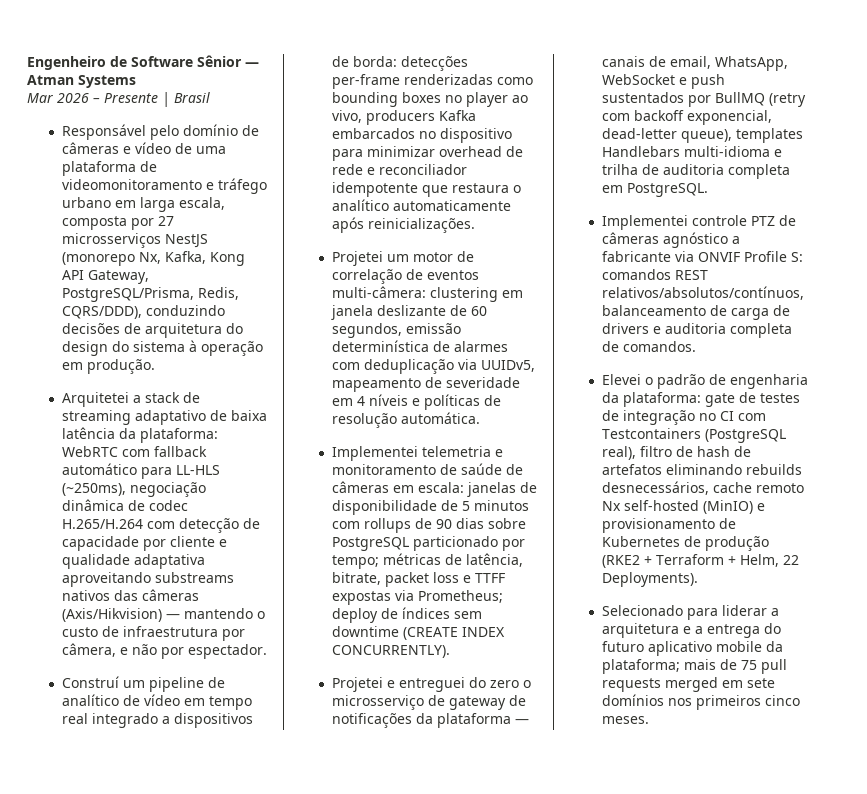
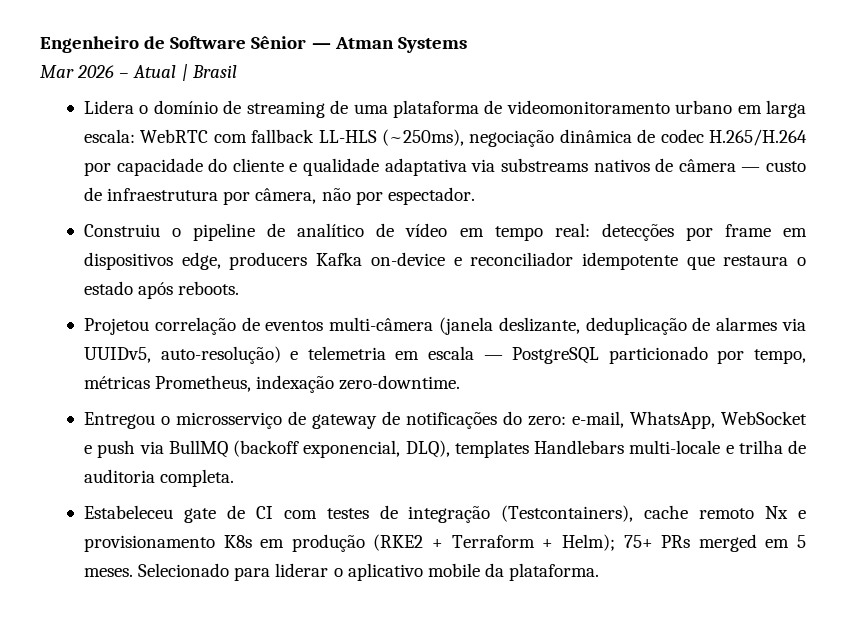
- Mar 2026 – Presente | Brasil
+ Mar 2026 – Atual | Brasil
- Responsável pelo domínio de câmeras e vídeo de uma plataforma de videomonitoramento e tráfego urbano em larga escala, composta por 27 microsserviços NestJS (monorepo Nx, Kafka, Kong API Gateway, PostgreSQL/Prisma, Redis, CQRS/DDD), conduzindo decisões de arquitetura do design do sistema à operação em produção.
- Arquitetei a stack de streaming adaptativo de baixa latência da plataforma: WebRTC com fallback automático para LL-HLS (~250ms), negociação dinâmica de codec H.265/H.264 com detecção de capacidade por cliente e qualidade adaptativa aproveitando substreams nativos das câmeras (Axis/Hikvision) — mantendo o custo de infraestrutura por câmera, e não por espectador.
+ Lidera o domínio de streaming de uma plataforma de videomonitoramento urbano em larga escala: WebRTC com fallback LL-HLS (~250ms), negociação dinâmica de codec H.265/H.264 por capacidade do cliente e qualidade adaptativa via substreams nativos de câmera — custo de infraestrutura por câmera, não por espectador.
- Construí um pipeline de analítico de vídeo em tempo real integrado a dispositivos de borda: detecções per-frame renderizadas como bounding boxes no player ao vivo, producers Kafka embarcados no dispositivo para minimizar overhead de rede e reconciliador idempotente que restaura o analítico automaticamente após reinicializações.
- Projetei um motor de correlação de eventos multi-câmera: clustering em janela deslizante de 60 segundos, emissão determinística de alarmes com deduplicação via UUIDv5, mapeamento de severidade em 4 níveis e políticas de resolução automática.
- Implementei telemetria e monitoramento de saúde de câmeras em escala: janelas de disponibilidade de 5 minutos com rollups de 90 dias sobre PostgreSQL particionado por tempo; métricas de latência, bitrate, packet loss e TTFF expostas via Prometheus; deploy de índices sem downtime (CREATE INDEX CONCURRENTLY).
- Projetei e entreguei do zero o microsserviço de gateway de notificações da plataforma — canais de email, WhatsApp, WebSocket e push sustentados por BullMQ (retry com backoff exponencial, dead-letter queue), templates Handlebars multi-idioma e trilha de auditoria completa em PostgreSQL.
- Implementei controle PTZ de câmeras agnóstico a fabricante via ONVIF Profile S: comandos REST relativos/absolutos/contínuos, balanceamento de carga de drivers e auditoria completa de comandos.
- Elevei o padrão de engenharia da plataforma: gate de testes de integração no CI com Testcontainers (PostgreSQL real), filtro de hash de artefatos eliminando rebuilds desnecessários, cache remoto Nx self-hosted (MinIO) e provisionamento de Kubernetes de produção (RKE2 + Terraform + Helm, 22 Deployments).
- Selecionado para liderar a arquitetura e a entrega do futuro aplicativo mobile da plataforma; mais de 75 pull requests merged em sete domínios nos primeiros cinco meses.
+ Construiu o pipeline de analítico de vídeo em tempo real: detecções por frame em dispositivos edge, producers Kafka on-device e reconciliador idempotente que restaura o estado após reboots.
+ Projetou correlação de eventos multi-câmera (janela deslizante, deduplicação de alarmes via UUIDv5, auto-resolução) e telemetria em escala — PostgreSQL particionado por tempo, métricas Prometheus, indexação zero-downtime.
+ Entregou o microsserviço de gateway de notificações do zero: e-mail, WhatsApp, WebSocket e push via BullMQ (backoff exponencial, DLQ), templates Handlebars multi-locale e trilha de auditoria completa.
+ Estabeleceu gate de CI com testes de integração (Testcontainers), cache remoto Nx e provisionamento K8s em produção (RKE2 + Terraform + Helm); 75+ PRs merged em 5 meses. Selecionado para liderar o aplicativo mobile da plataforma.

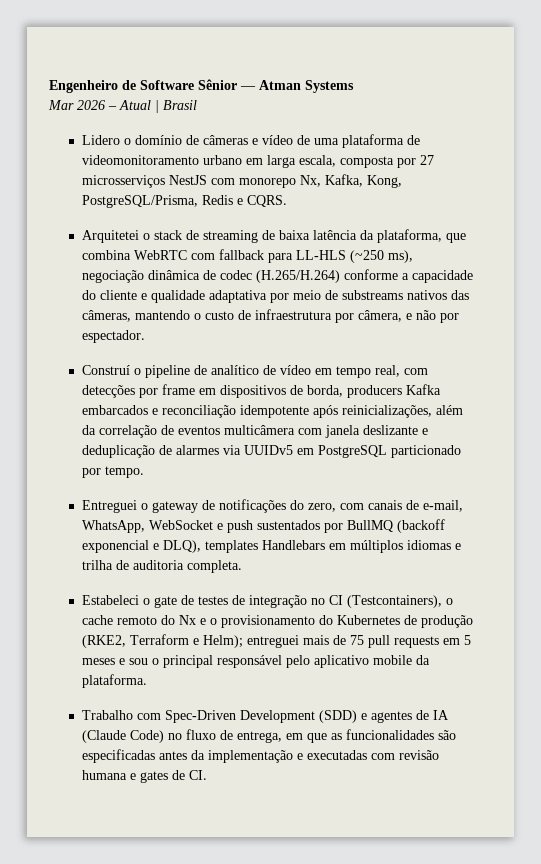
- Lidera o domínio de streaming de uma plataforma de videomonitoramento urbano em larga escala: WebRTC com fallback LL-HLS (~250ms), negociação dinâmica de codec H.265/H.264 por capacidade do cliente e qualidade adaptativa via substreams nativos de câmera — custo de infraestrutura por câmera, não por espectador.
+ Lidero o domínio de câmeras e vídeo de uma plataforma de videomonitoramento urbano em larga escala, composta por 27 microsserviços NestJS com monorepo Nx, Kafka, Kong, PostgreSQL/Prisma, Redis e CQRS.
+ Arquitetei o stack de streaming de baixa latência da plataforma, que combina WebRTC com fallback para LL-HLS (~250 ms), negociação dinâmica de codec (H.265/H.264) conforme a capacidade do cliente e qualidade adaptativa por meio de substreams nativos das câmeras, mantendo o custo de infraestrutura por câmera, e não por espectador.
- Construiu o pipeline de analítico de vídeo em tempo real: detecções por frame em dispositivos edge, producers Kafka on-device e reconciliador idempotente que restaura o estado após reboots.
- Projetou correlação de eventos multi-câmera (janela deslizante, deduplicação de alarmes via UUIDv5, auto-resolução) e telemetria em escala — PostgreSQL particionado por tempo, métricas Prometheus, indexação zero-downtime.
- Entregou o microsserviço de gateway de notificações do zero: e-mail, WhatsApp, WebSocket e push via BullMQ (backoff exponencial, DLQ), templates Handlebars multi-locale e trilha de auditoria completa.
+ Construí o pipeline de analítico de vídeo em tempo real, com detecções por frame em dispositivos de borda, producers Kafka embarcados e reconciliação idempotente após reinicializações, além da correlação de eventos multicâmera com janela deslizante e deduplicação de alarmes via UUIDv5 em PostgreSQL particionado por tempo.
+ Entreguei o gateway de notificações do zero, com canais de e-mail, WhatsApp, WebSocket e push sustentados por BullMQ (backoff exponencial e DLQ), templates Handlebars em múltiplos idiomas e trilha de auditoria completa.
- Estabeleceu gate de CI com testes de integração (Testcontainers), cache remoto Nx e provisionamento K8s em produção (RKE2 + Terraform + Helm); 75+ PRs merged em 5 meses. Selecionado para liderar o aplicativo mobile da plataforma.
+ Estabeleci o gate de testes de integração no CI (Testcontainers), o cache remoto do Nx e o provisionamento do Kubernetes de produção (RKE2, Terraform e Helm); entreguei mais de 75 pull requests em 5 meses e sou o principal responsável pelo aplicativo mobile da plataforma.
+ Trabalho com Spec-Driven Development (SDD) e agentes de IA (Claude Code) no fluxo de entrega, em que as funcionalidades são especificadas antes da implementação e executadas com revisão humana e gates de CI.

